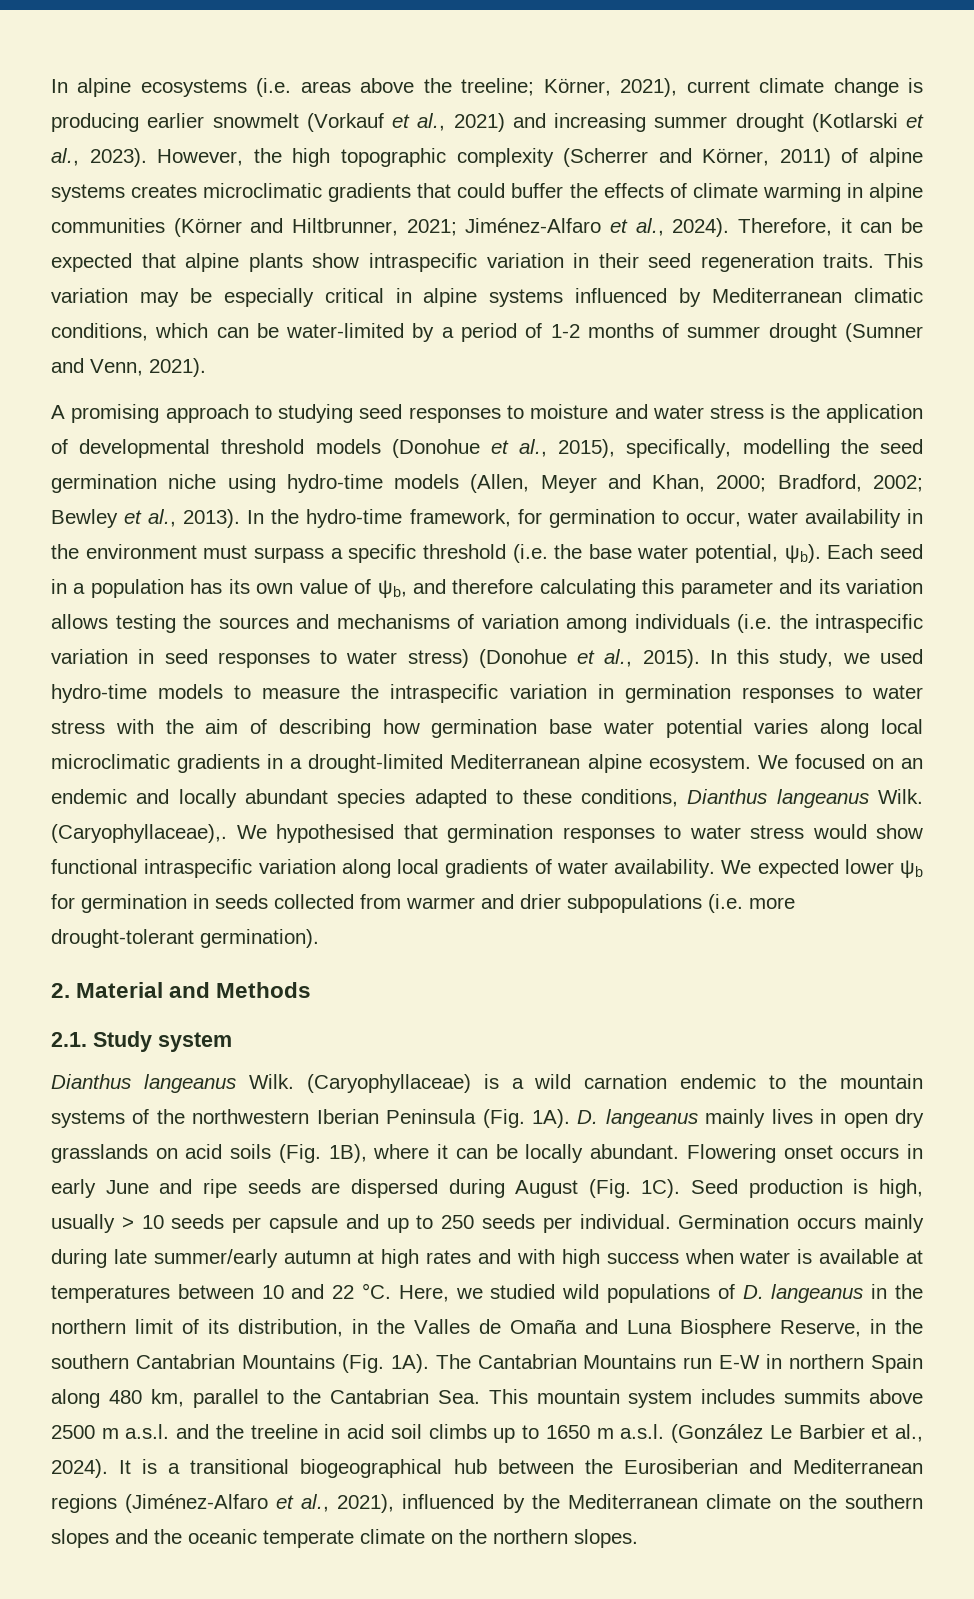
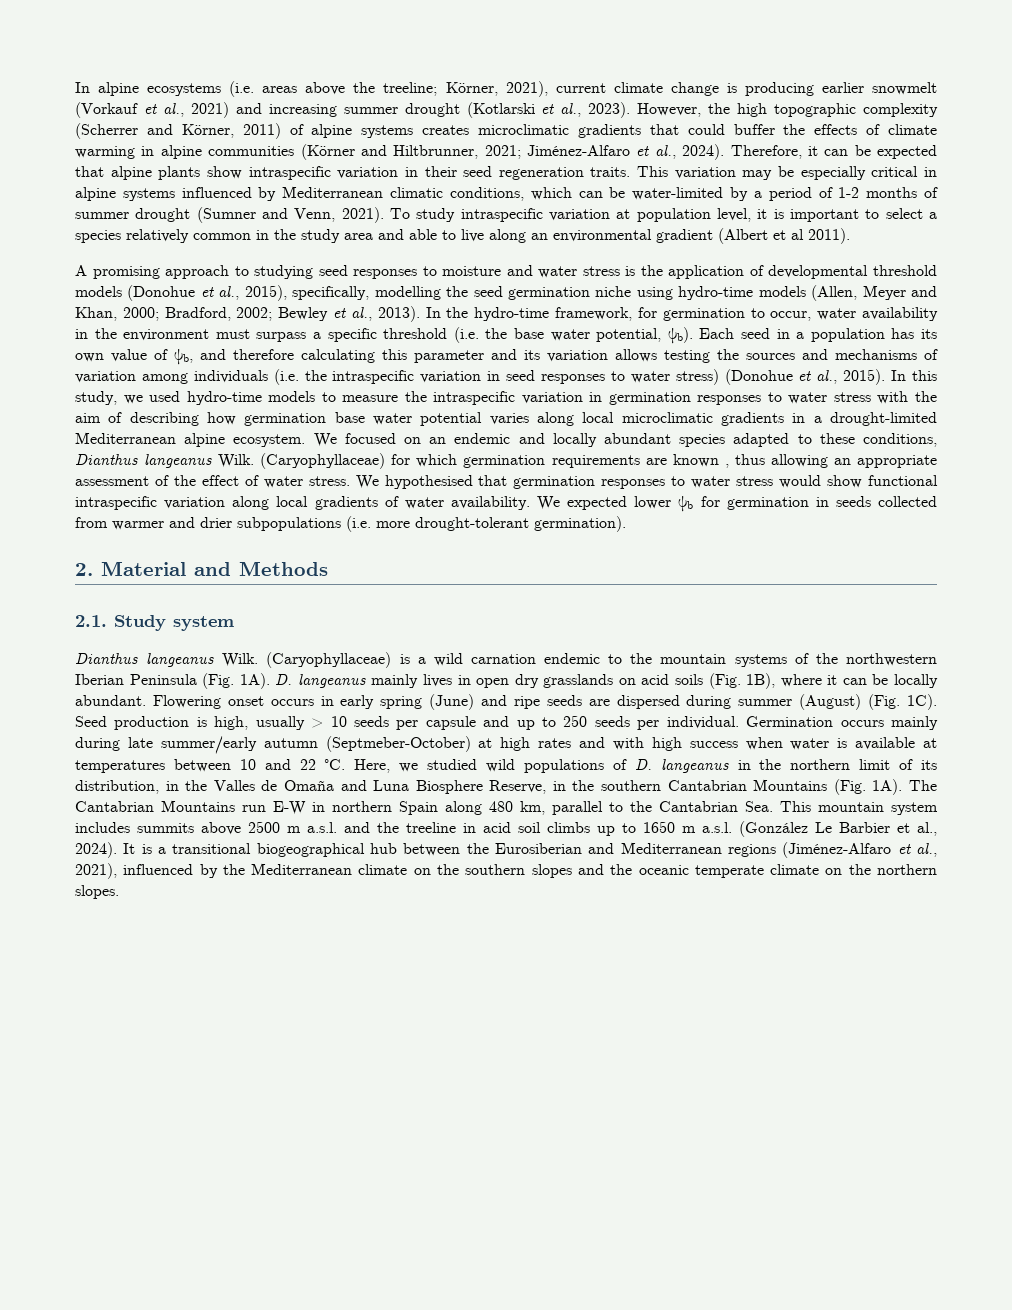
+ To study intraspecific variation at population level, it is important to select a species relatively common in the study area and able to live along an environmental gradient (Albert et al 2011).
- (Caryophyllaceae),.
+ (Caryophyllaceae) for which germination requirements are known , thus allowing an appropriate assessment of the effect of water stress.
- Flowering onset occurs in early June and ripe seeds are dispersed during August (Fig. 1C).
+ Flowering onset occurs in early spring (June) and ripe seeds are dispersed during summer (August) (Fig. 1C).
- Germination occurs mainly during late summer/early autumn at high rates and with high success when water is available at temperatures between 10 and 22 °C.
+ Germination occurs mainly during late summer/early autumn (Septmeber-October) at high rates and with high success when water is available at temperatures between 10 and 22 °C.

